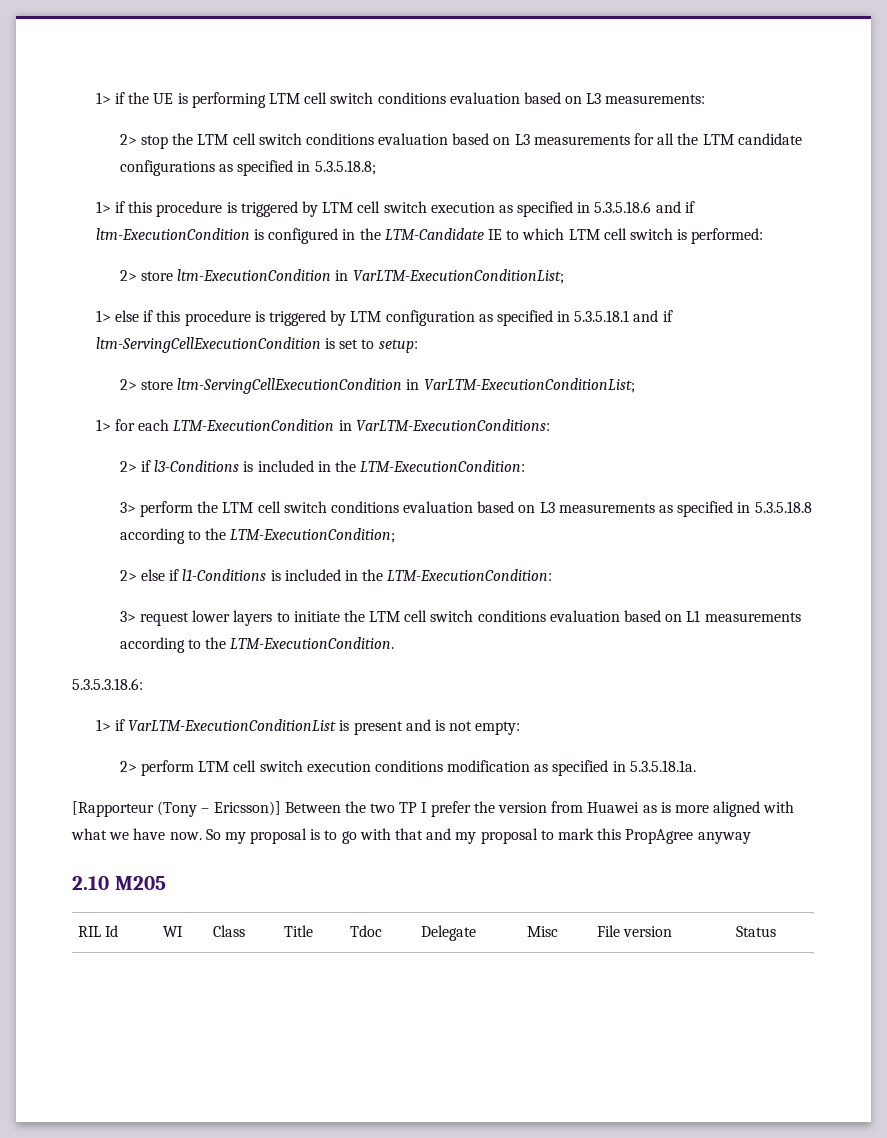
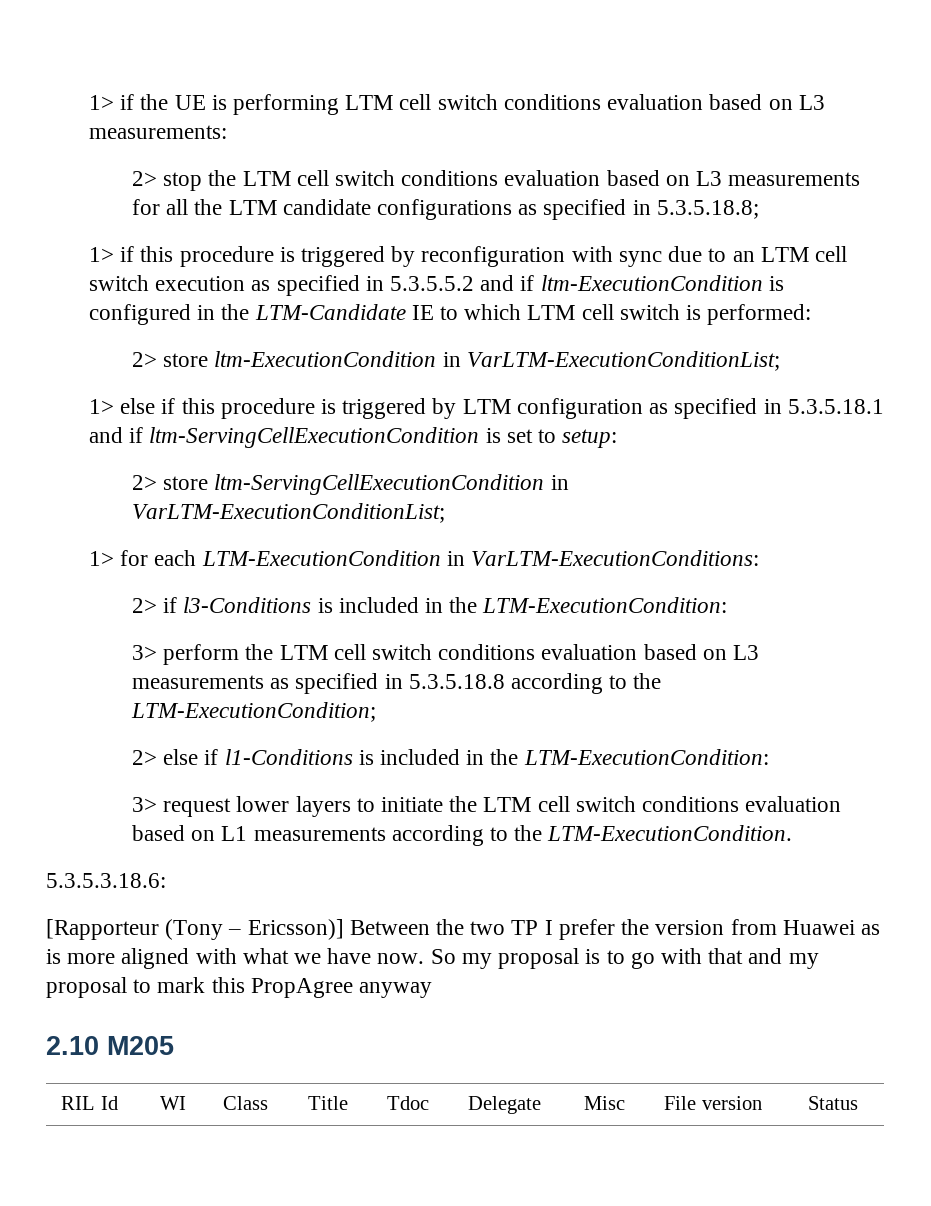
- 1> if this procedure is triggered by LTM cell switch execution as specified in 5.3.5.18.6 and if ltm-ExecutionCondition is configured in the LTM-Candidate IE to which LTM cell switch is performed:
+ 1> if this procedure is triggered by reconfiguration with sync due to an LTM cell switch execution as specified in 5.3.5.5.2 and if ltm-ExecutionCondition is configured in the LTM-Candidate IE to which LTM cell switch is performed:
- 1> if VarLTM-ExecutionConditionList is present and is not empty:
- 2> perform LTM cell switch execution conditions modification as specified in 5.3.5.18.1a.

